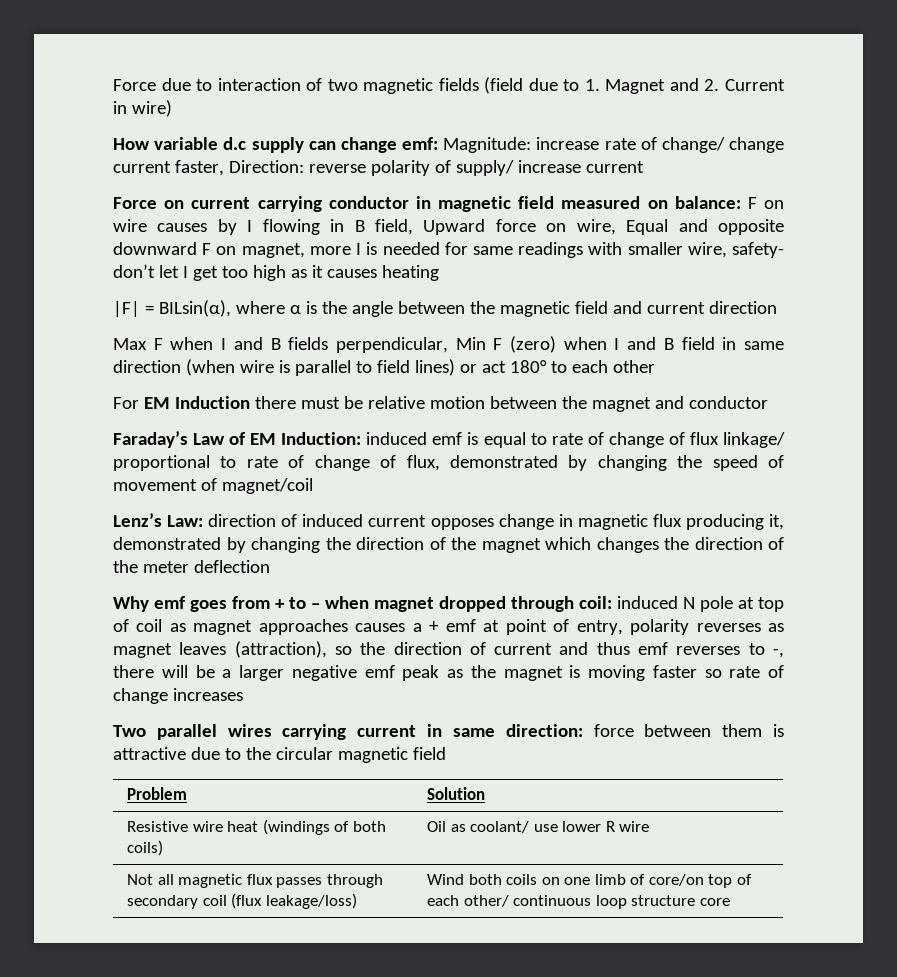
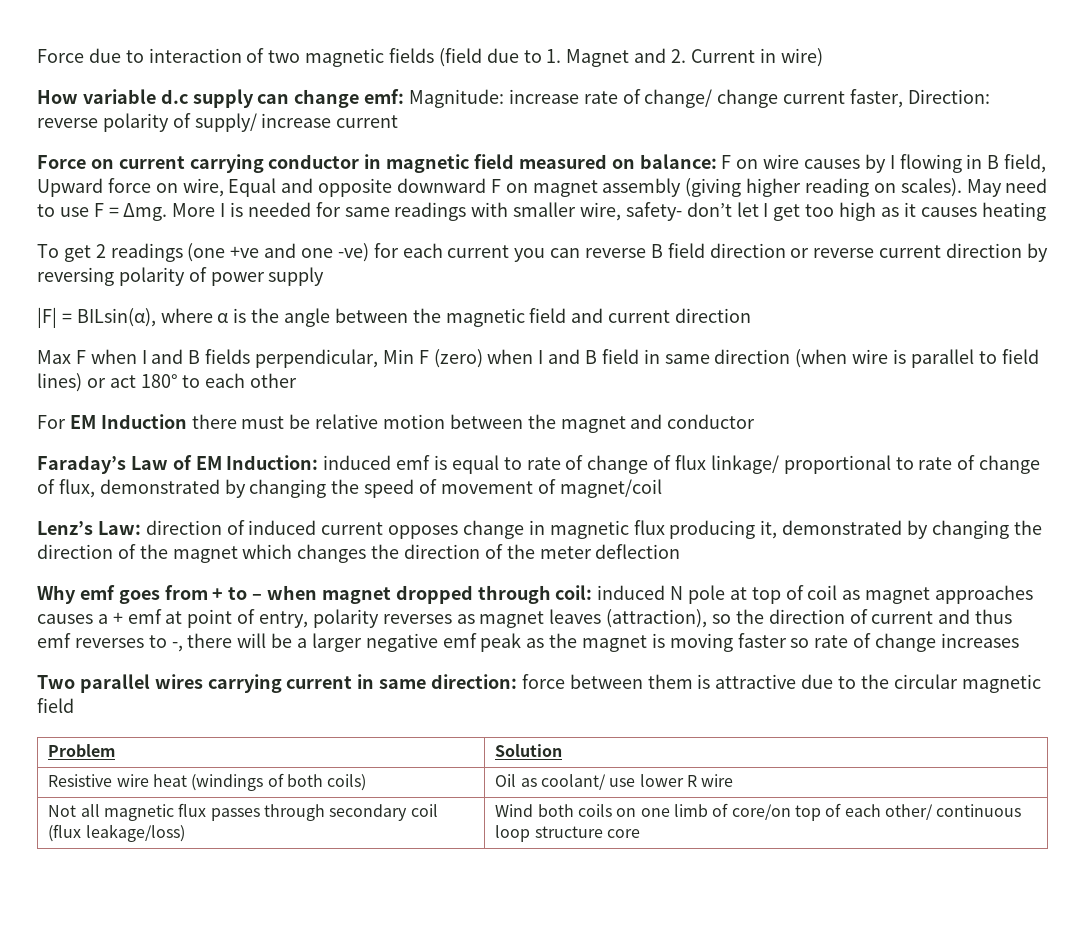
- Force on current carrying conductor in magnetic field measured on balance: F on wire causes by I flowing in B field, Upward force on wire, Equal and opposite downward F on magnet, more I is needed for same readings with smaller wire, safety- don’t let I get too high as it causes heating
+ Force on current carrying conductor in magnetic field measured on balance: F on wire causes by I flowing in B field, Upward force on wire, Equal and opposite downward F on magnet assembly (giving higher reading on scales). May need to use F = Δmg. More I is needed for same readings with smaller wire, safety- don’t let I get too high as it causes heating
+ To get 2 readings (one +ve and one -ve) for each current you can reverse B field direction or reverse current direction by reversing polarity of power supply

